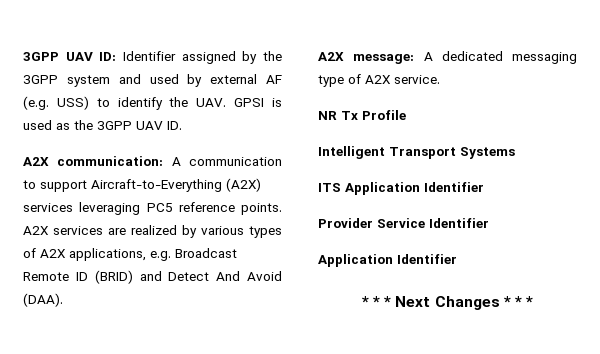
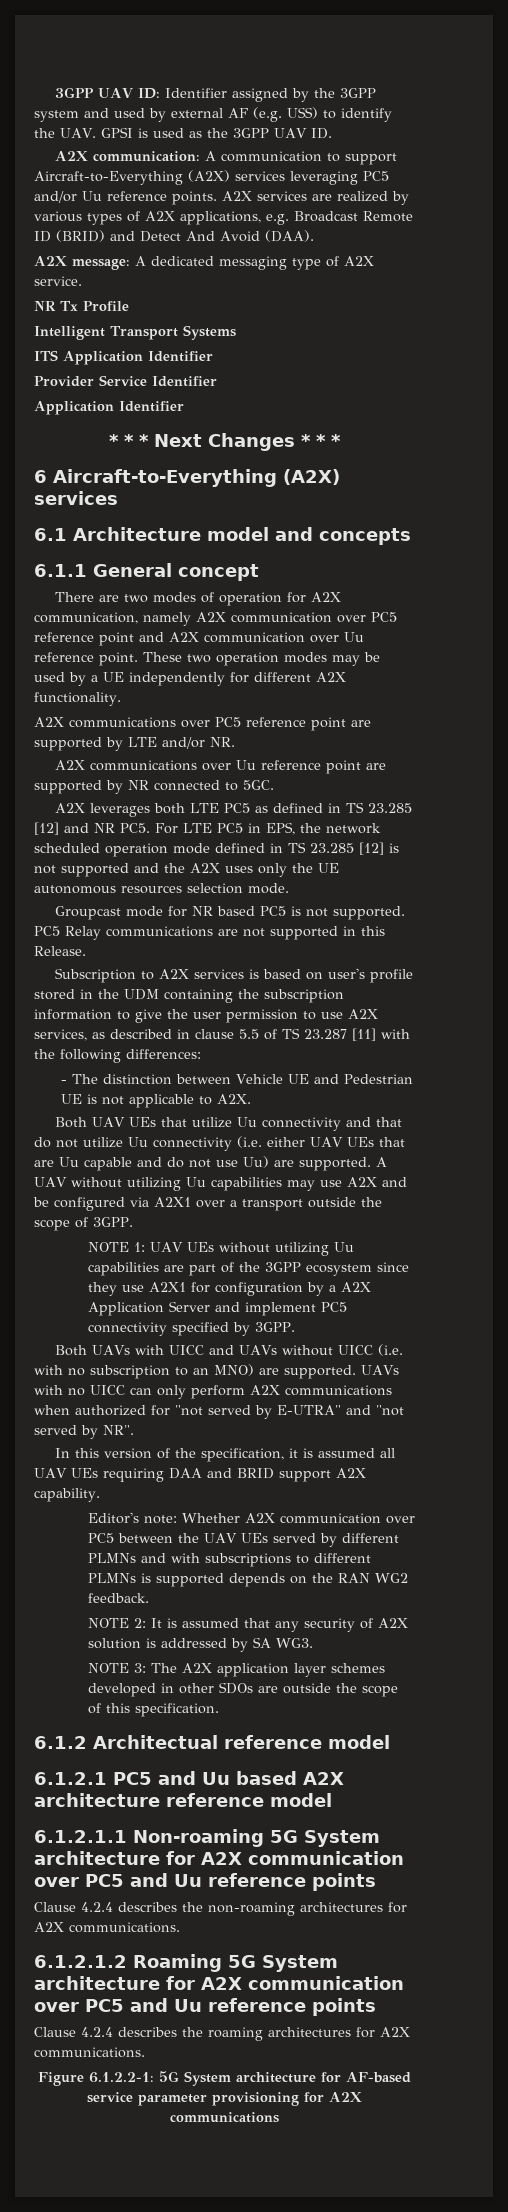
- A2X communication: A communication to support Aircraft-to-Everything (A2X) services leveraging PC5 reference points.
+ A2X communication: A communication to support Aircraft-to-Everything (A2X) services leveraging PC5 and/or Uu reference points.
+ 6 Aircraft-to-Everything (A2X) services
+ 6.1 Architecture model and concepts
+ 6.1.1 General concept
+ There are two modes of operation for A2X communication, namely A2X communication over PC5 reference point and A2X communication over Uu reference point. These two operation modes may be used by a UE independently for different A2X functionality.
+ A2X communications over PC5 reference point are supported by LTE and/or NR.
+ A2X communications over Uu reference point are supported by NR connected to 5GC.
+ A2X leverages both LTE PC5 as defined in TS 23.285 [12] and NR PC5. For LTE PC5 in EPS, the network scheduled operation mode defined in TS 23.285 [12] is not supported and the A2X uses only the UE autonomous resources selection mode.
+ Groupcast mode for NR based PC5 is not supported. PC5 Relay communications are not supported in this Release.
+ Subscription to A2X services is based on user's profile stored in the UDM containing the subscription information to give the user permission to use A2X services, as described in clause 5.5 of TS 23.287 [11] with the following differences:
+ - The distinction between Vehicle UE and Pedestrian UE is not applicable to A2X.
+ Both UAV UEs that utilize Uu connectivity and that do not utilize Uu connectivity (i.e. either UAV UEs that are Uu capable and do not use Uu) are supported. A UAV without utilizing Uu capabilities may use A2X and be configured via A2X1 over a transport outside the scope of 3GPP.
+ NOTE 1: UAV UEs without utilizing Uu capabilities are part of the 3GPP ecosystem since they use A2X1 for configuration by a A2X Application Server and implement PC5 connectivity specified by 3GPP.
+ Both UAVs with UICC and UAVs without UICC (i.e. with no subscription to an MNO) are supported. UAVs with no UICC can only perform A2X communications when authorized for "not served by E-UTRA" and "not served by NR".
+ In this version of the specification, it is assumed all UAV UEs requiring DAA and BRID support A2X capability.
+ Editor's note: Whether A2X communication over PC5 between the UAV UEs served by different PLMNs and with subscriptions to different PLMNs is supported depends on the RAN WG2 feedback.
+ NOTE 2: It is assumed that any security of A2X solution is addressed by SA WG3.
+ NOTE 3: The A2X application layer schemes developed in other SDOs are outside the scope of this specification.
+ 6.1.2 Architectual reference model
+ 6.1.2.1 PC5 and Uu based A2X architecture reference model
+ 6.1.2.1.1 Non-roaming 5G System architecture for A2X communication over PC5 and Uu reference points
+ Clause 4.2.4 describes the non-roaming architectures for A2X communications.
+ 6.1.2.1.2 Roaming 5G System architecture for A2X communication over PC5 and Uu reference points
+ Clause 4.2.4 describes the roaming architectures for A2X communications.
+ Figure 6.1.2.2-1: 5G System architecture for AF-based service parameter provisioning for A2X communications

